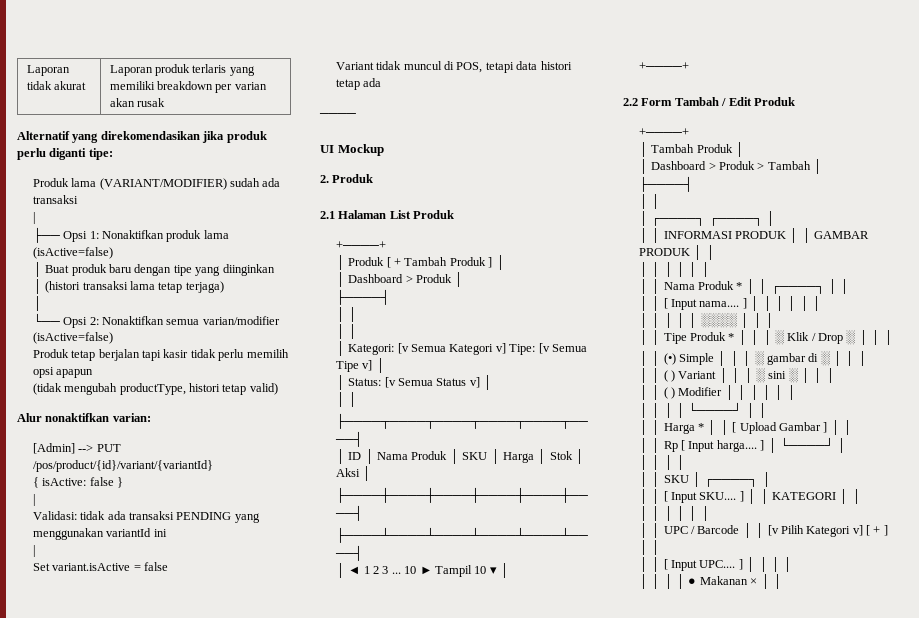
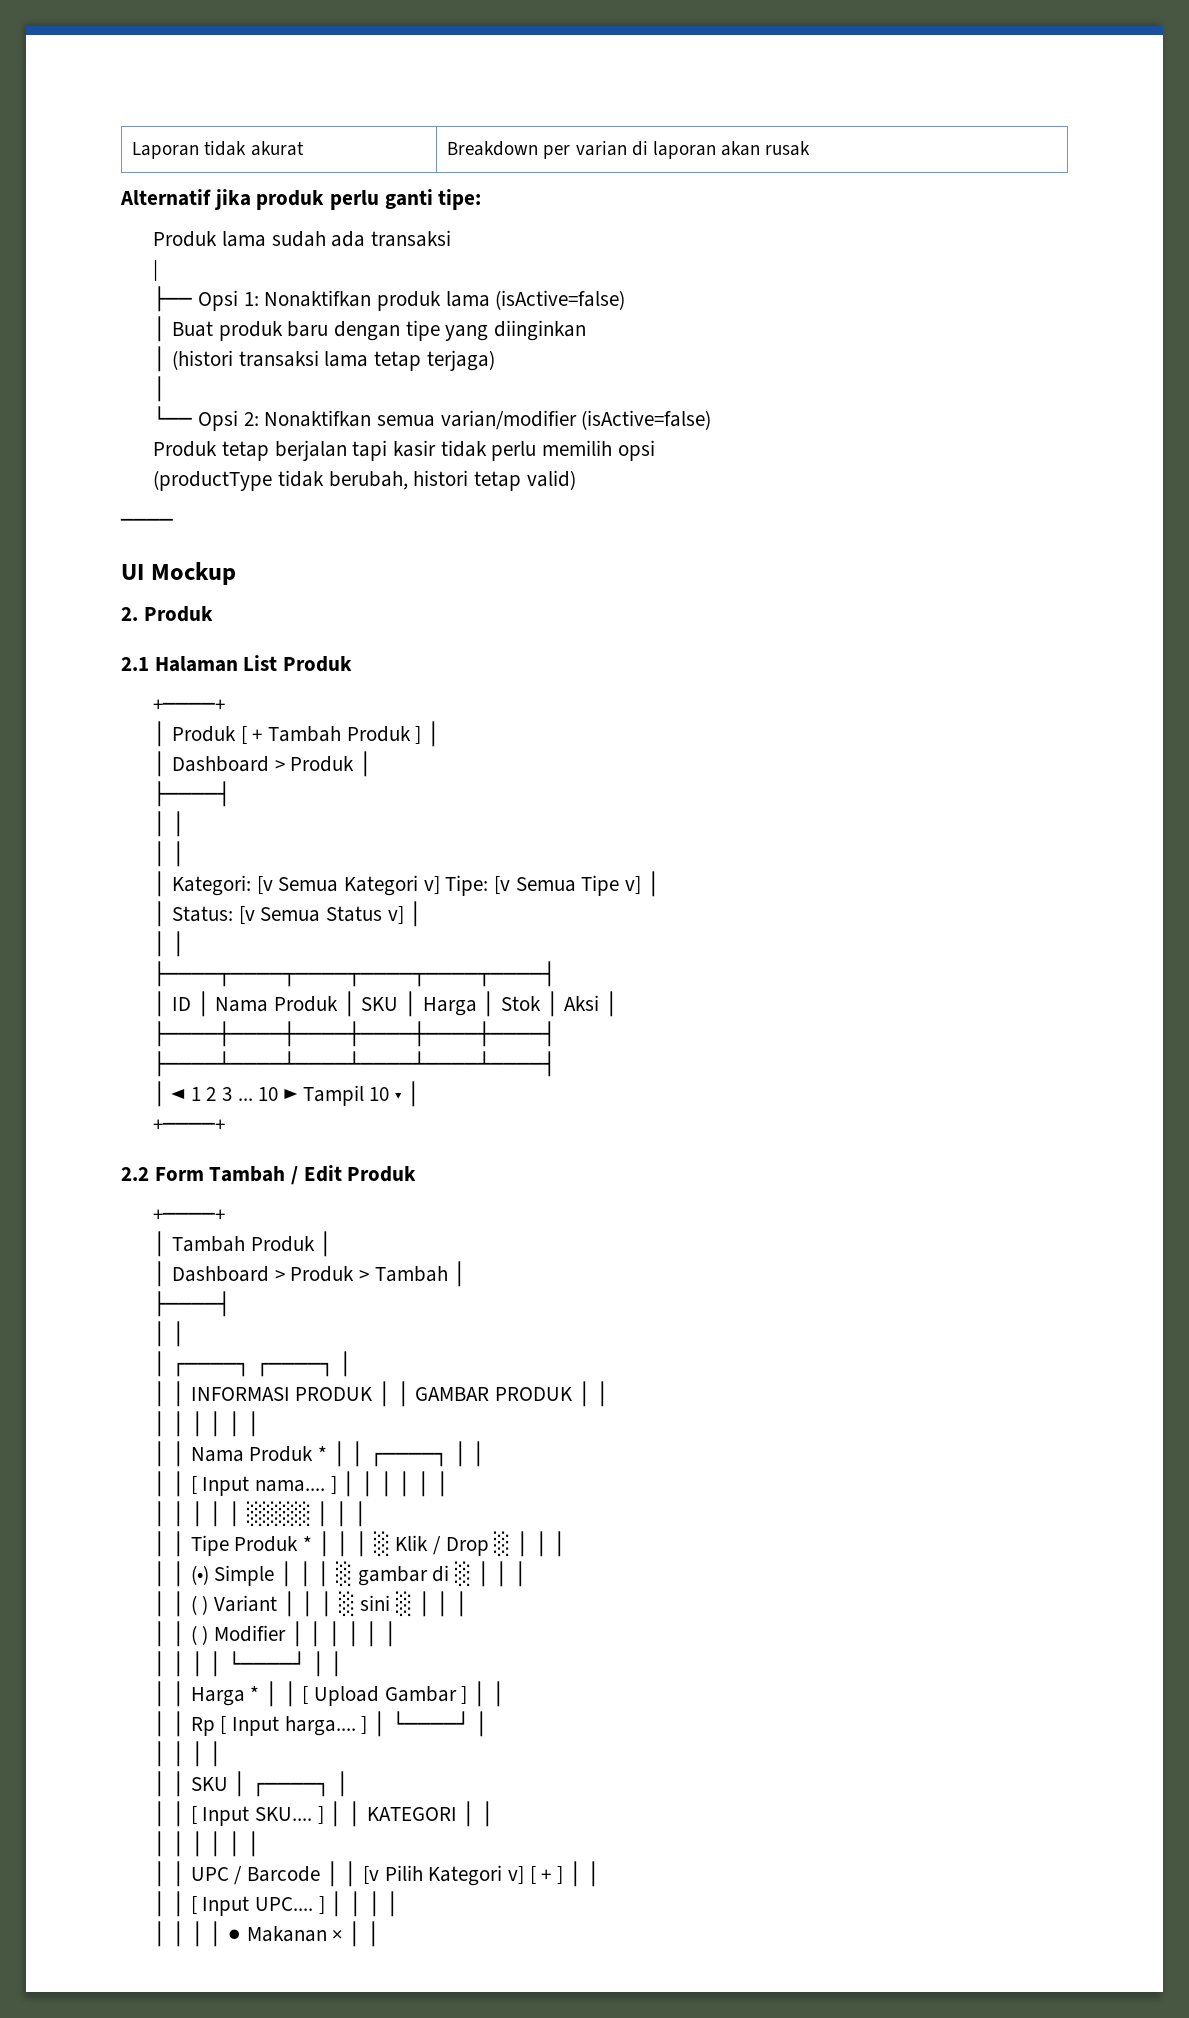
- Laporan tidak akurat | Laporan produk terlaris yang memiliki breakdown per varian akan rusak
+ Laporan tidak akurat | Breakdown per varian di laporan akan rusak
- Alternatif yang direkomendasikan jika produk perlu diganti tipe:
+ Alternatif jika produk perlu ganti tipe:
- Produk lama (VARIANT/MODIFIER) sudah ada transaksi
+ Produk lama sudah ada transaksi
- Produk tetap berjalan tapi kasir tidak perlu memilih opsi apapun
- (tidak mengubah productType, histori tetap valid)
+ Produk tetap berjalan tapi kasir tidak perlu memilih opsi
+ (productType tidak berubah, histori tetap valid)
- Alur nonaktifkan varian:
- [Admin] --> PUT /pos/product/{id}/variant/{variantId}
- { isActive: false }
- |
- Validasi: tidak ada transaksi PENDING yang menggunakan variantId ini
- |
- Set variant.isActive = false
- Variant tidak muncul di POS, tetapi data histori tetap ada

